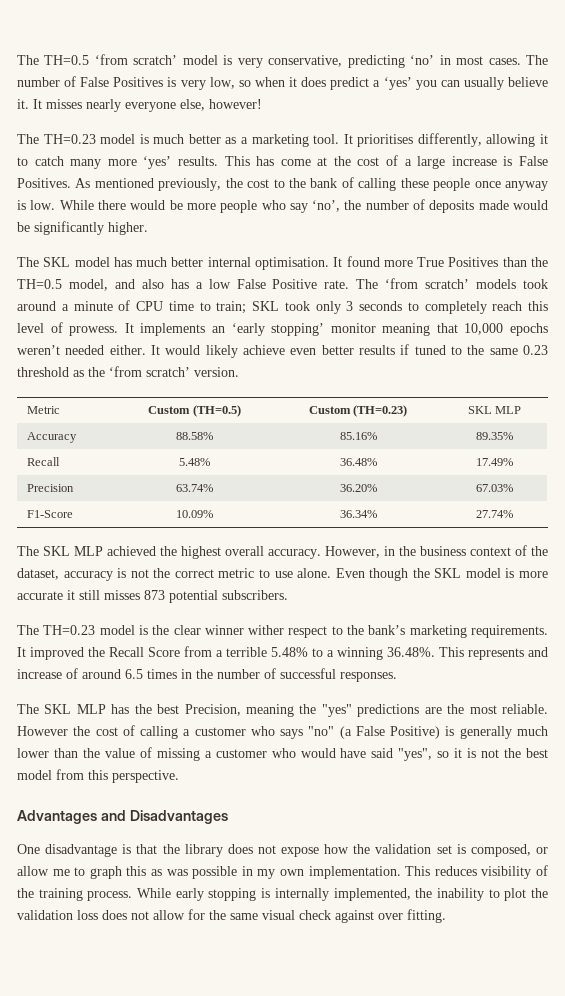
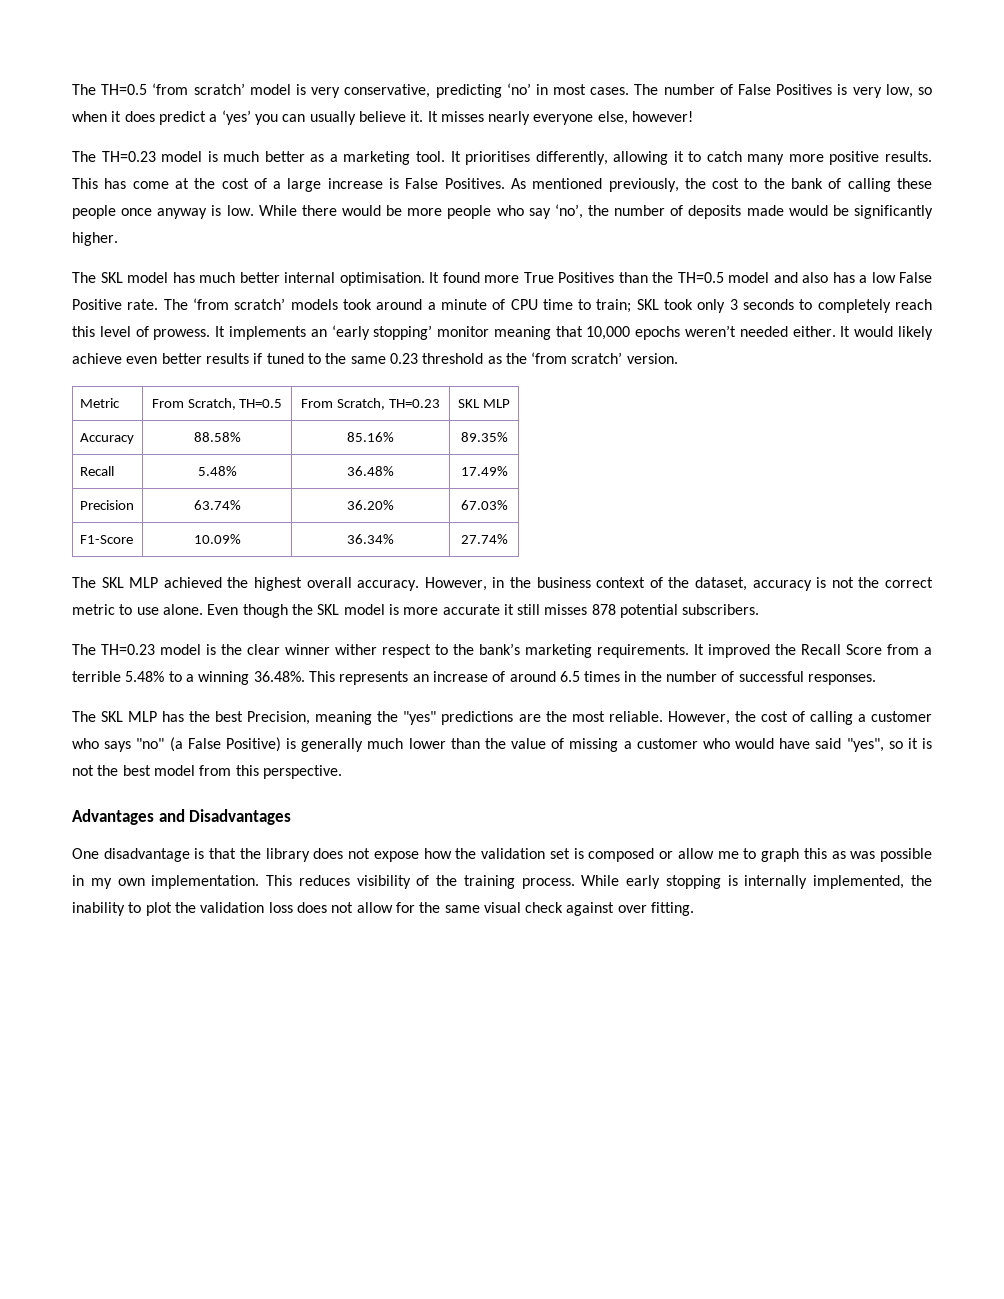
- It prioritises differently, allowing it to catch many more ‘yes’ results.
+ It prioritises differently, allowing it to catch many more positive results.
- It found more True Positives than the TH=0.5 model, and also has a low False Positive rate.
+ It found more True Positives than the TH=0.5 model and also has a low False Positive rate.
- Metric | Custom (TH=0.5) | Custom (TH=0.23) | SKL MLP
+ Metric | From Scratch, TH=0.5 | From Scratch, TH=0.23 | SKL MLP
- Even though the SKL model is more accurate it still misses 873 potential subscribers.
+ Even though the SKL model is more accurate it still misses 878 potential subscribers.
- It improved the Recall Score from a terrible 5.48% to a winning 36.48%. This represents and increase of around 6.5 times in the number of successful responses.
+ It improved the Recall Score from a terrible 5.48% to a winning 36.48%. This represents an increase of around 6.5 times in the number of successful responses.
- However the cost of calling a customer who says "no" (a False Positive) is generally much lower than the value of missing a customer who would have said "yes", so it is not the best model from this perspective.
+ However, the cost of calling a customer who says "no" (a False Positive) is generally much lower than the value of missing a customer who would have said "yes", so it is not the best model from this perspective.
- One disadvantage is that the library does not expose how the validation set is composed, or allow me to graph this as was possible in my own implementation.
+ One disadvantage is that the library does not expose how the validation set is composed or allow me to graph this as was possible in my own implementation.

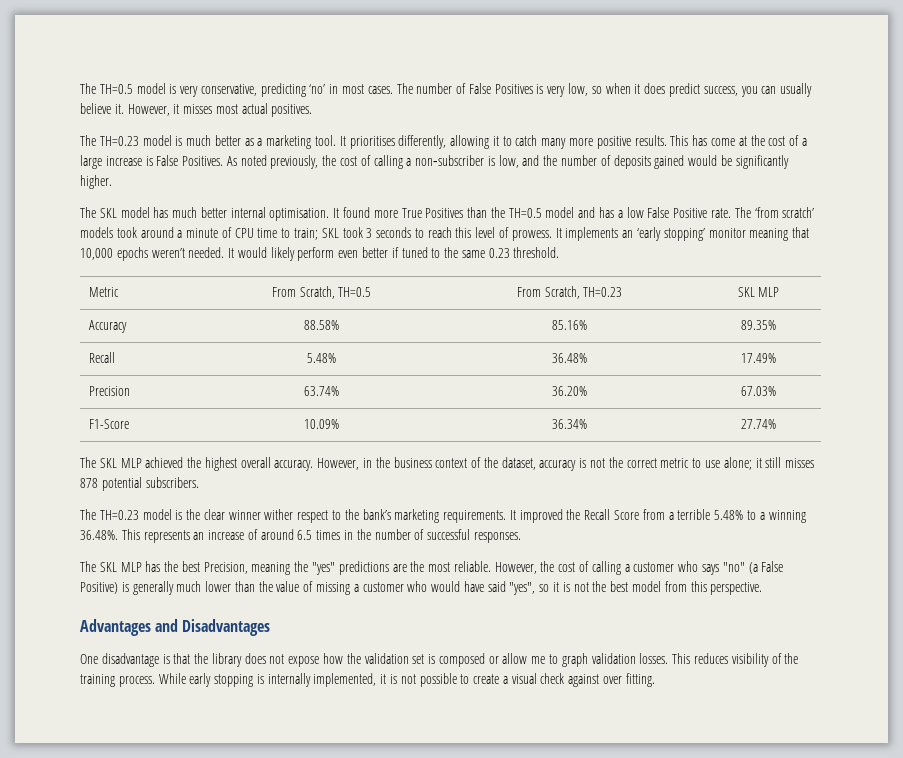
- The TH=0.5 ‘from scratch’ model is very conservative, predicting ‘no’ in most cases.
+ The TH=0.5 model is very conservative, predicting ‘no’ in most cases.
- The number of False Positives is very low, so when it does predict a ‘yes’ you can usually believe it.
+ The number of False Positives is very low, so when it does predict success, you can usually believe it.
- It misses nearly everyone else, however!
+ However, it misses most actual positives.
- As mentioned previously, the cost to the bank of calling these people once anyway is low. While there would be more people who say ‘no’, the number of deposits made would be significantly higher.
+ As noted previously, the cost of calling a non‑subscriber is low, and the number of deposits gained would be significantly higher.
- It found more True Positives than the TH=0.5 model and also has a low False Positive rate.
+ It found more True Positives than the TH=0.5 model and has a low False Positive rate.
- The ‘from scratch’ models took around a minute of CPU time to train; SKL took only 3 seconds to completely reach this level of prowess.
+ The ‘from scratch’ models took around a minute of CPU time to train; SKL took 3 seconds to reach this level of prowess.
- It implements an ‘early stopping’ monitor meaning that 10,000 epochs weren’t needed either.
+ It implements an ‘early stopping’ monitor meaning that 10,000 epochs weren’t needed.
- It would likely achieve even better results if tuned to the same 0.23 threshold as the ‘from scratch’ version.
+ It would likely perform even better if tuned to the same 0.23 threshold.
- However, in the business context of the dataset, accuracy is not the correct metric to use alone. Even though the SKL model is more accurate it still misses 878 potential subscribers.
+ However, in the business context of the dataset, accuracy is not the correct metric to use alone; it still misses 878 potential subscribers.
- One disadvantage is that the library does not expose how the validation set is composed or allow me to graph this as was possible in my own implementation.
+ One disadvantage is that the library does not expose how the validation set is composed or allow me to graph validation losses.
- While early stopping is internally implemented, the inability to plot the validation loss does not allow for the same visual check against over fitting.
+ While early stopping is internally implemented, it is not possible to create a visual check against over fitting.

